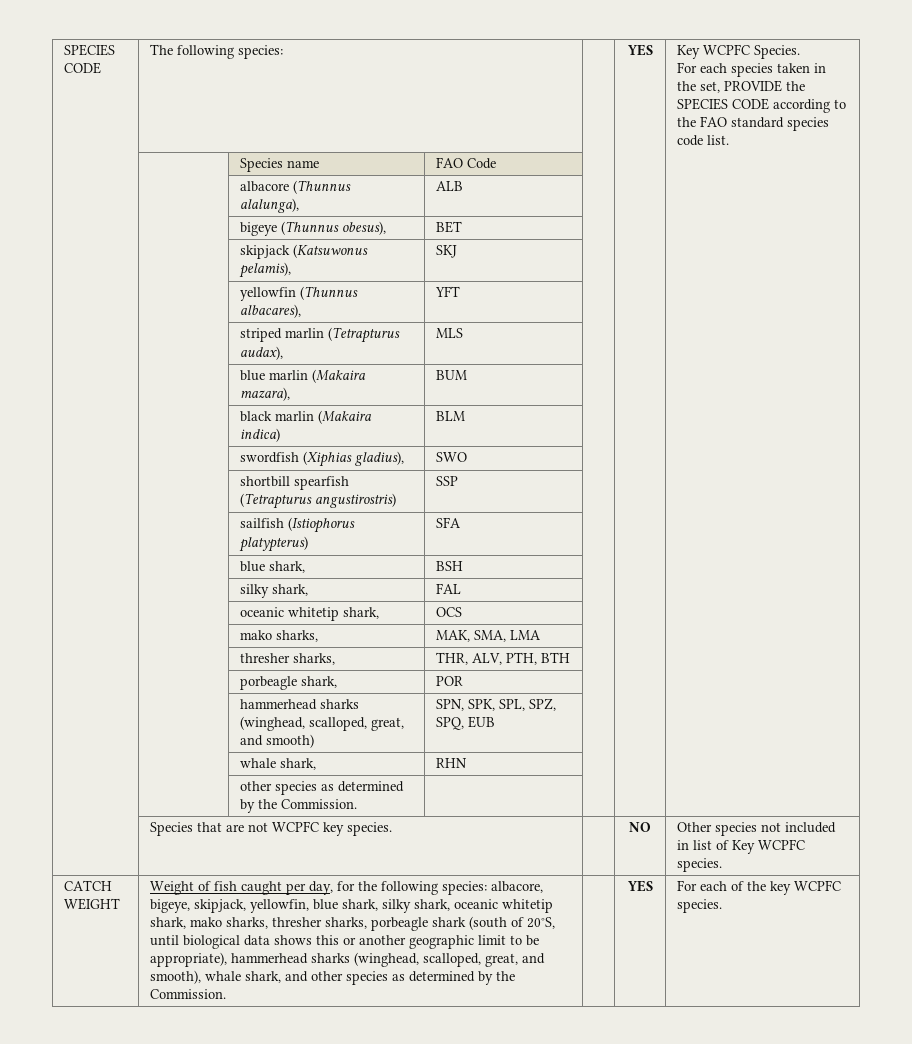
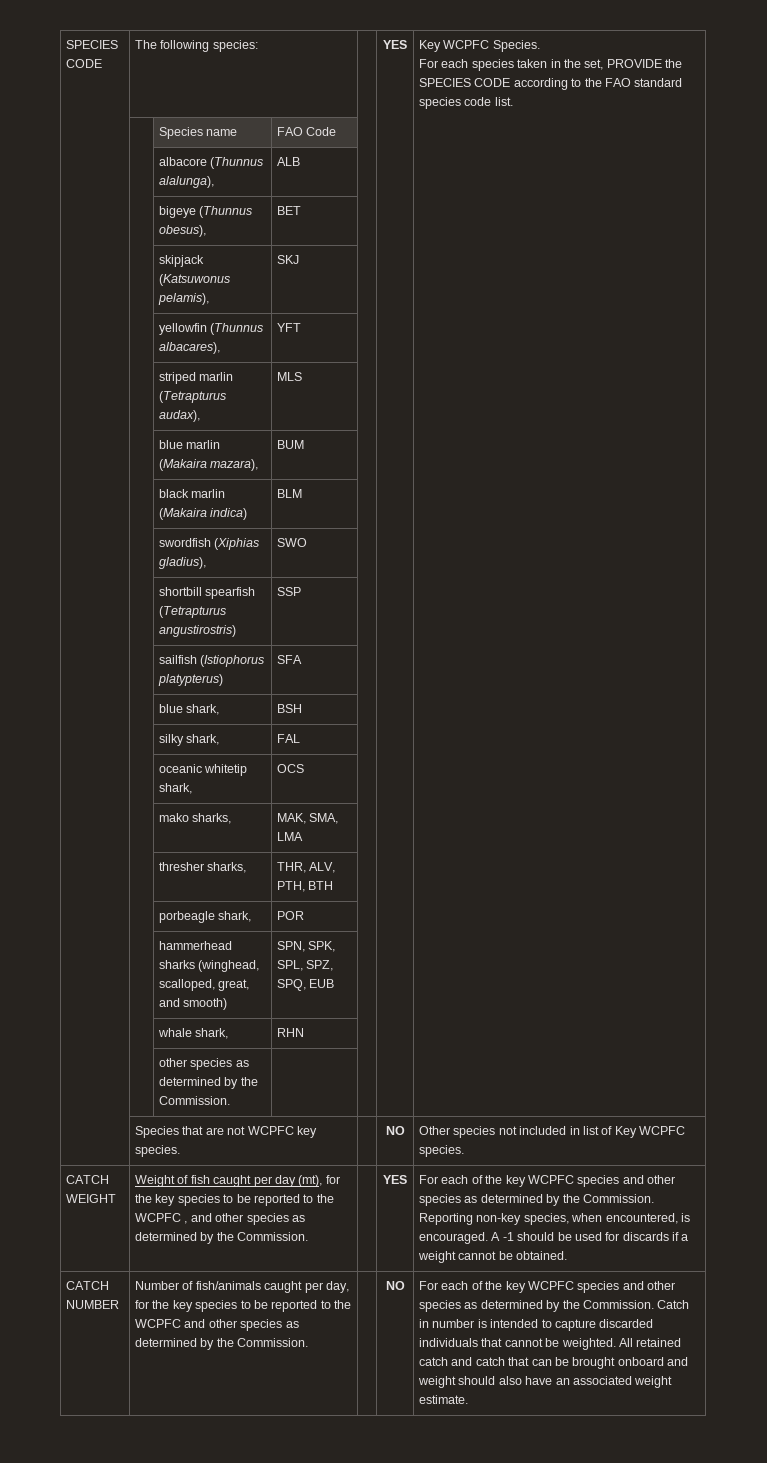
- Weight of fish caught per day, for the following species: albacore, bigeye, skipjack, yellowfin, blue shark, silky shark, oceanic whitetip shark, mako sharks, thresher sharks, porbeagle shark (south of 20°S, until biological data shows this or another geographic limit to be appropriate), hammerhead sharks (winghead, scalloped, great, and smooth), whale shark, and other species as determined by the Commission.
+ Weight of fish caught per day (mt), for the key species to be reported to the WCPFC , and other species as determined by the Commission.
- For each of the key WCPFC species.
+ For each of the key WCPFC species and other species as determined by the Commission. Reporting non-key species, when encountered, is encouraged. A -1 should be used for discards if a weight cannot be obtained.
+ CATCH NUMBER | Number of fish/animals caught per day, for the key species to be reported to the WCPFC and other species as determined by the Commission. | | NO | For each of the key WCPFC species and other species as determined by the Commission. Catch in number is intended to capture discarded individuals that cannot be weighted. All retained catch and catch that can be brought onboard and weight should also have an associated weight estimate.

